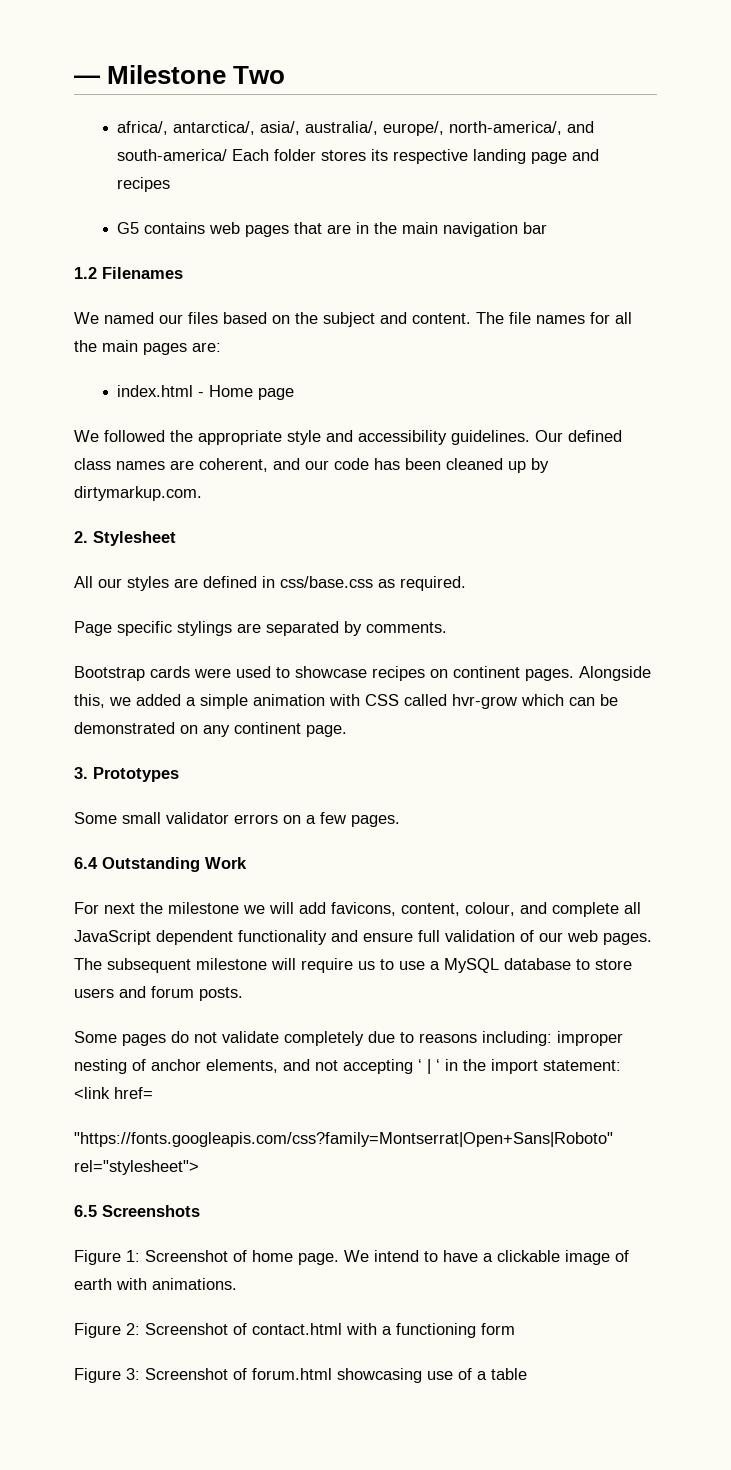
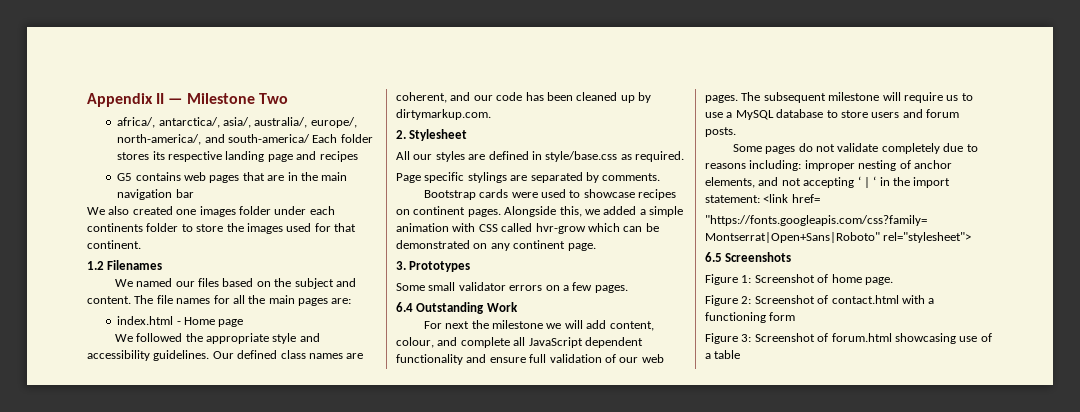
- — Milestone Two
+ Appendix II — Milestone Two
+ We also created one images folder under each continents folder to store the images used for that continent.
- All our styles are defined in css/base.css as required.
+ All our styles are defined in style/base.css as required.
- For next the milestone we will add favicons, content, colour, and complete all JavaScript dependent functionality and ensure full validation of our web pages.
+ For next the milestone we will add content, colour, and complete all JavaScript dependent functionality and ensure full validation of our web pages.
- We intend to have a clickable image of earth with animations.

